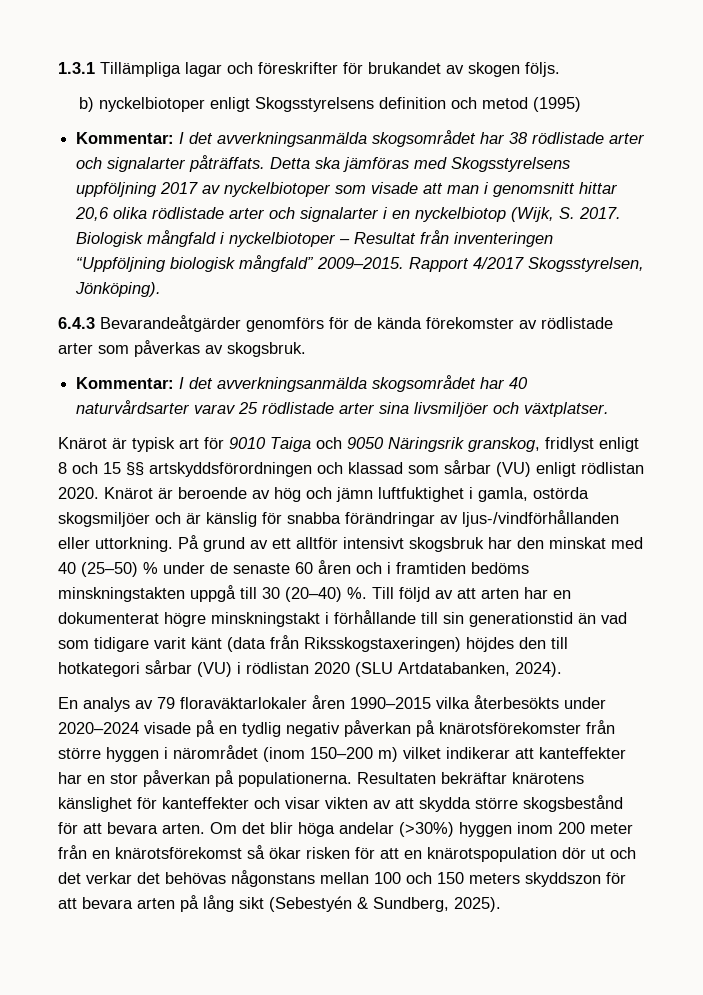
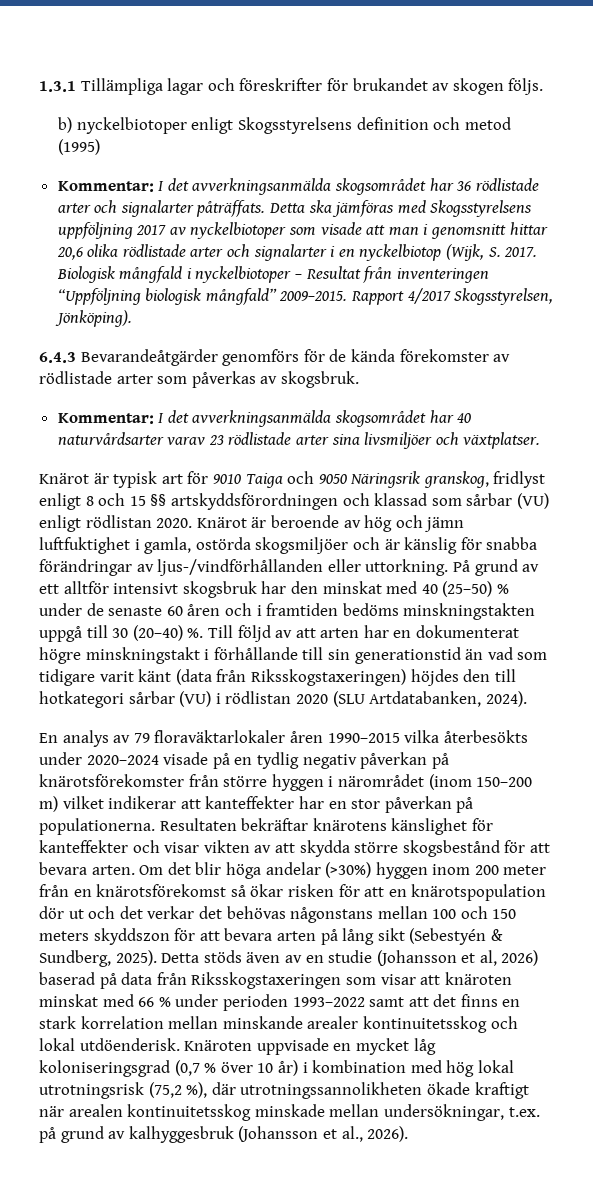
- Kommentar: I det avverkningsanmälda skogsområdet har 38 rödlistade arter och signalarter påträffats.
+ Kommentar: I det avverkningsanmälda skogsområdet har 36 rödlistade arter och signalarter påträffats.
- Kommentar: I det avverkningsanmälda skogsområdet har 40 naturvårdsarter varav 25 rödlistade arter sina livsmiljöer och växtplatser.
+ Kommentar: I det avverkningsanmälda skogsområdet har 40 naturvårdsarter varav 23 rödlistade arter sina livsmiljöer och växtplatser.
+ Detta stöds även av en studie (Johansson et al, 2026) baserad på data från Riksskogstaxeringen som visar att knäroten minskat med 66 % under perioden 1993–2022 samt att det finns en stark korrelation mellan minskande arealer kontinuitetsskog och lokal utdöenderisk. Knäroten uppvisade en mycket låg koloniseringsgrad (0,7 % över 10 år) i kombination med hög lokal utrotningsrisk (75,2 %), där utrotningssannolikheten ökade kraftigt när arealen kontinuitetsskog minskade mellan undersökningar, t.ex. på grund av kalhyggesbruk (Johansson et al., 2026).

